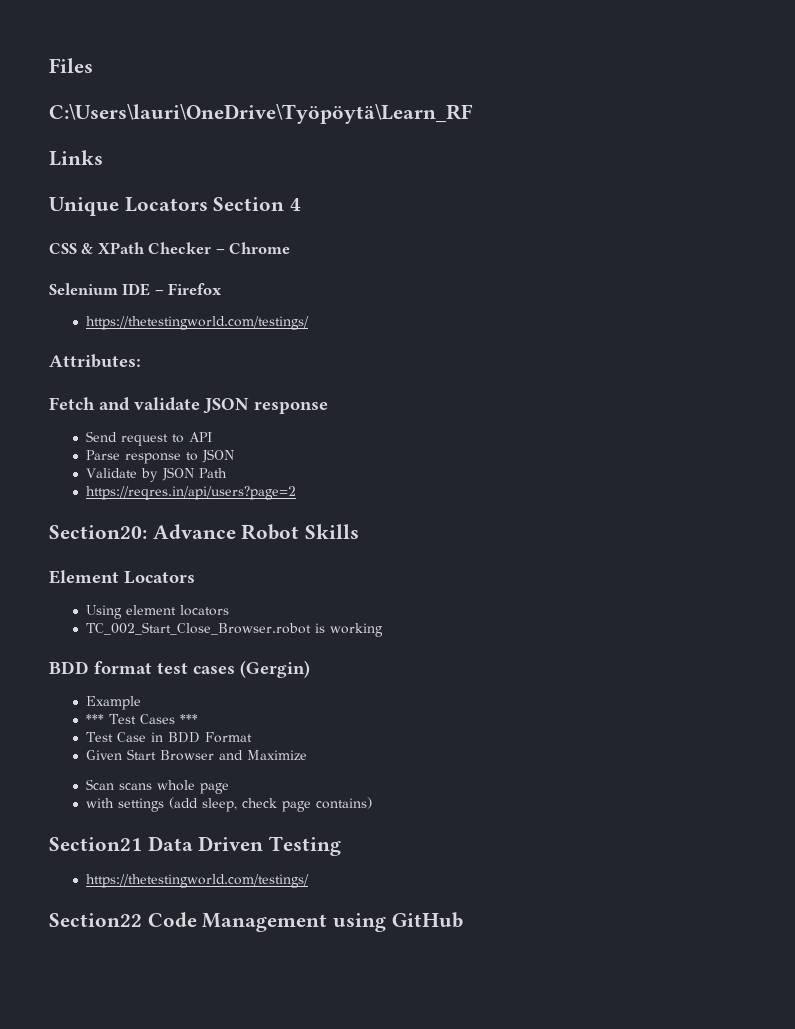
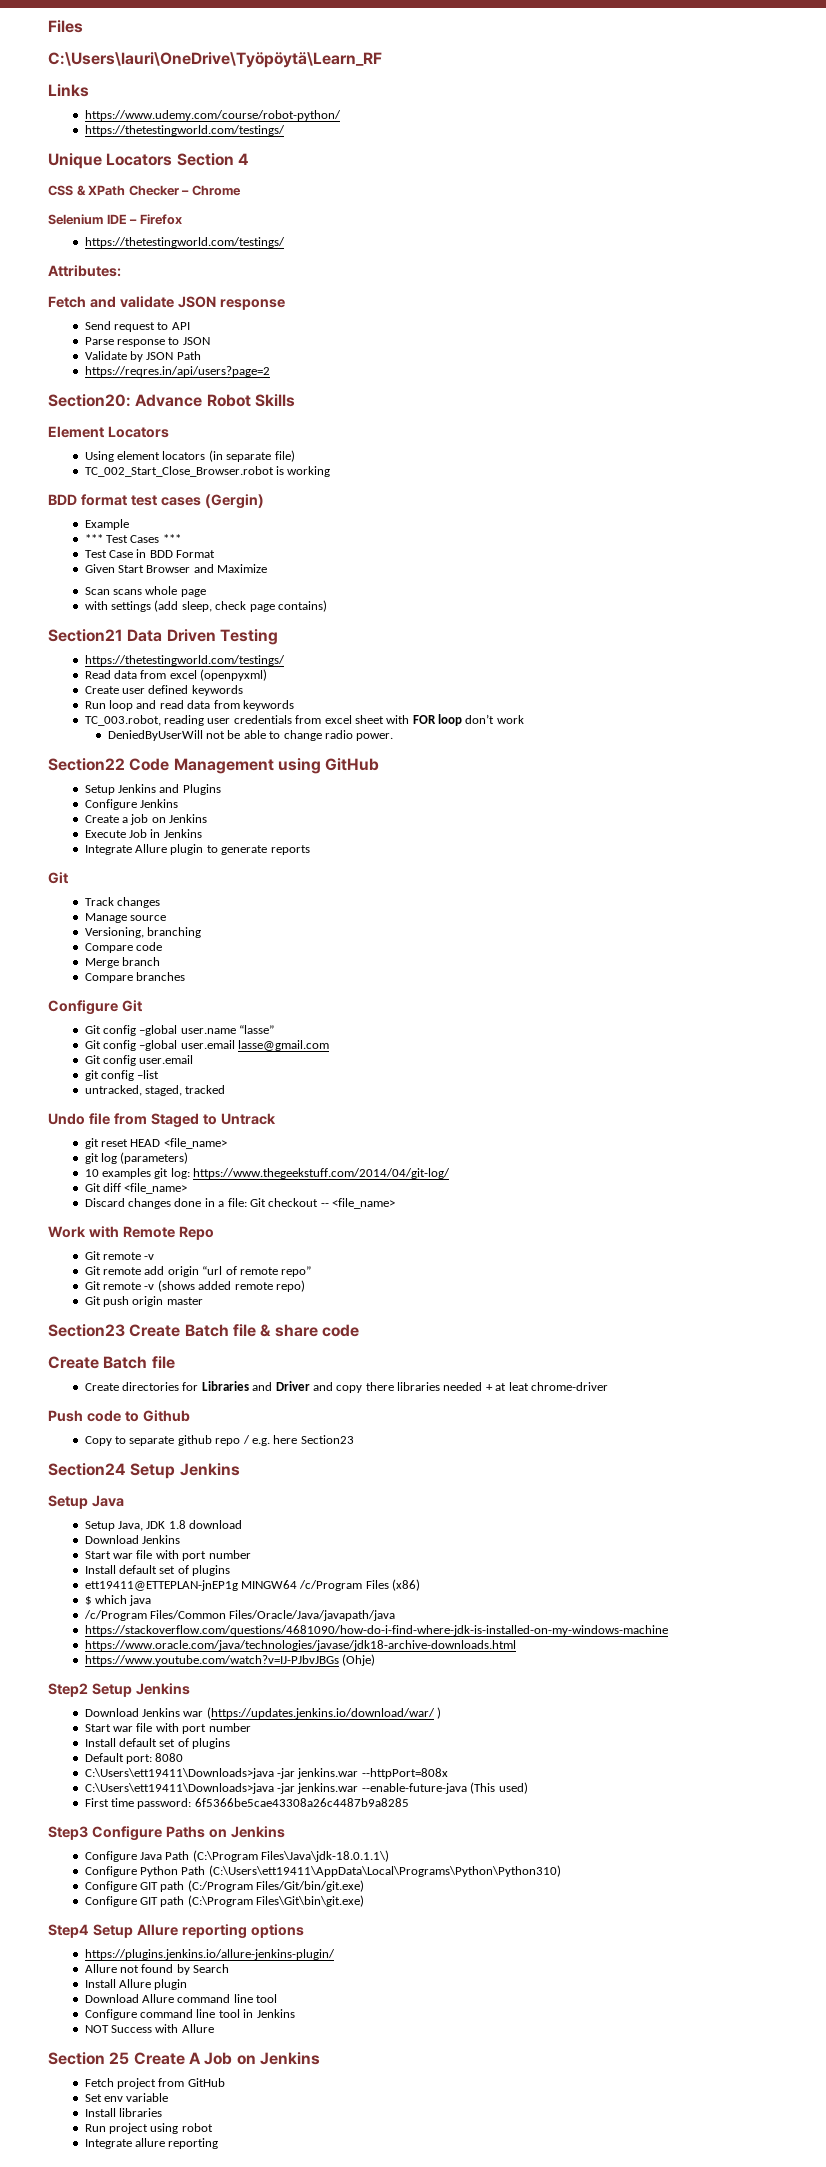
+ https://www.udemy.com/course/robot-python/
+ https://thetestingworld.com/testings/
- Using element locators
+ Using element locators (in separate file)
+ Read data from excel (openpyxml)
+ Create user defined keywords
+ Run loop and read data from keywords
+ TC_003.robot, reading user credentials from excel sheet with FOR loop don’t work
+ DeniedByUserWill not be able to change radio power.
+ Setup Jenkins and Plugins
+ Configure Jenkins
+ Create a job on Jenkins
+ Execute Job in Jenkins
+ Integrate Allure plugin to generate reports
+ Git
+ Track changes
+ Manage source
+ Versioning, branching
+ Compare code
+ Merge branch
+ Compare branches
+ Configure Git
+ Git config –global user.name “lasse”
+ Git config –global user.email lasse@gmail.com
+ Git config user.email
+ git config –list
+ untracked, staged, tracked
+ Undo file from Staged to Untrack
+ git reset HEAD <file_name>
+ git log (parameters)
+ 10 examples git log: https://www.thegeekstuff.com/2014/04/git-log/
+ Git diff <file_name>
+ Discard changes done in a file: Git checkout -- <file_name>
+ Work with Remote Repo
+ Git remote -v
+ Git remote add origin “url of remote repo”
+ Git remote -v (shows added remote repo)
+ Git push origin master
+ Section23 Create Batch file & share code
+ Create Batch file
+ Create directories for Libraries and Driver and copy there libraries needed + at leat chrome-driver
+ Push code to Github
+ Copy to separate github repo / e.g. here Section23
+ Section24 Setup Jenkins
+ Setup Java
+ Setup Java, JDK 1.8 download
+ Download Jenkins
+ Start war file with port number
+ Install default set of plugins
+ ett19411@ETTEPLAN-jnEP1g MINGW64 /c/Program Files (x86)
+ $ which java
+ /c/Program Files/Common Files/Oracle/Java/javapath/java
+ https://stackoverflow.com/questions/4681090/how-do-i-find-where-jdk-is-installed-on-my-windows-machine
+ https://www.oracle.com/java/technologies/javase/jdk18-archive-downloads.html
+ https://www.youtube.com/watch?v=IJ-PJbvJBGs (Ohje)
+ Step2 Setup Jenkins
+ Download Jenkins war (https://updates.jenkins.io/download/war/ )
+ Start war file with port number
+ Install default set of plugins
+ Default port: 8080
+ C:\Users\ett19411\Downloads>java -jar jenkins.war --httpPort=808x
+ C:\Users\ett19411\Downloads>java -jar jenkins.war --enable-future-java (This used)
+ First time password: 6f5366be5cae43308a26c4487b9a8285
+ Step3 Configure Paths on Jenkins
+ Configure Java Path (C:\Program Files\Java\jdk-18.0.1.1\)
+ Configure Python Path (C:\Users\ett19411\AppData\Local\Programs\Python\Python310)
+ Configure GIT path (C:/Program Files/Git/bin/git.exe)
+ Configure GIT path (C:\Program Files\Git\bin\git.exe)
+ Step4 Setup Allure reporting options
+ https://plugins.jenkins.io/allure-jenkins-plugin/
+ Allure not found by Search
+ Install Allure plugin
+ Download Allure command line tool
+ Configure command line tool in Jenkins
+ NOT Success with Allure
+ Section 25 Create A Job on Jenkins
+ Fetch project from GitHub
+ Set env variable
+ Install libraries
+ Run project using robot
+ Integrate allure reporting

